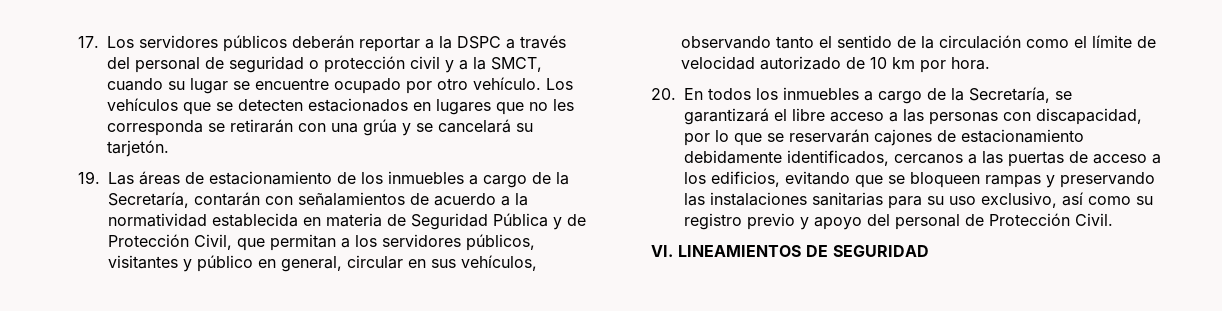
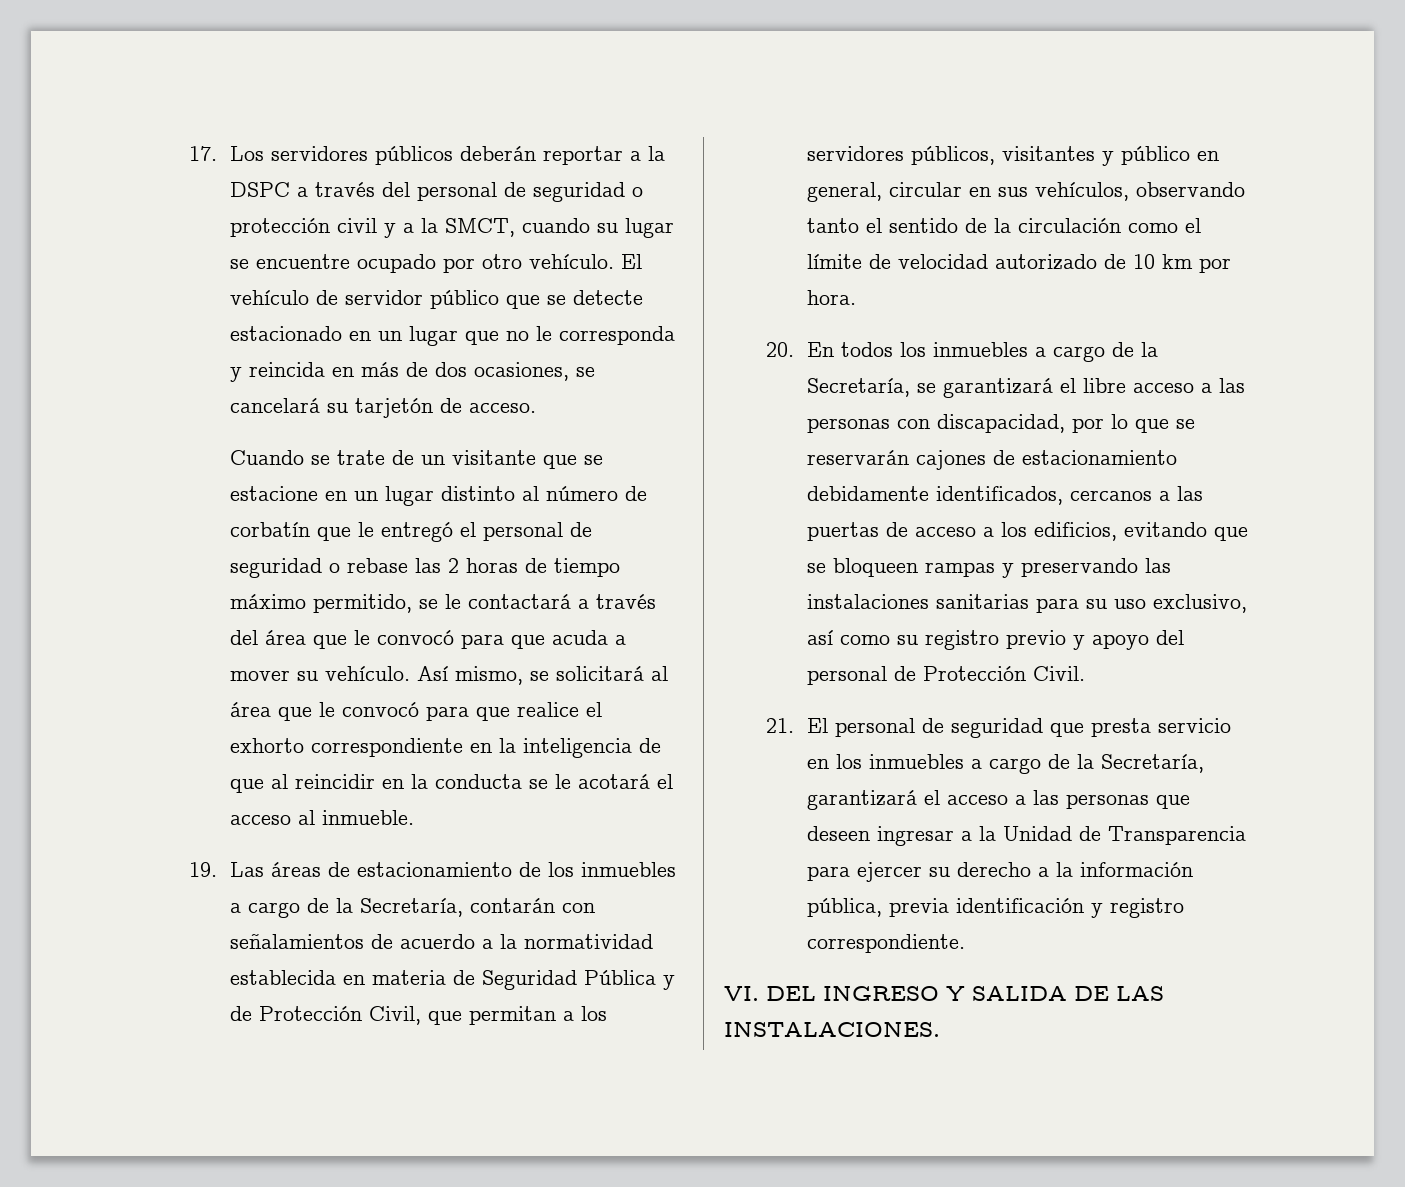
- Los vehículos que se detecten estacionados en lugares que no les corresponda se retirarán con una grúa y se cancelará su tarjetón.
+ El vehículo de servidor público que se detecte estacionado en un lugar que no le corresponda y reincida en más de dos ocasiones, se cancelará su tarjetón de acceso.
+ Cuando se trate de un visitante que se estacione en un lugar distinto al número de corbatín que le entregó el personal de seguridad o rebase las 2 horas de tiempo máximo permitido, se le contactará a través del área que le convocó para que acuda a mover su vehículo. Así mismo, se solicitará al área que le convocó para que realice el exhorto correspondiente en la inteligencia de que al reincidir en la conducta se le acotará el acceso al inmueble.
- VI. LINEAMIENTOS DE SEGURIDAD
+ 21. El personal de seguridad que presta servicio en los inmuebles a cargo de la Secretaría, garantizará el acceso a las personas que deseen ingresar a la Unidad de Transparencia para ejercer su derecho a la información pública, previa identificación y registro correspondiente.
+ VI. DEL INGRESO Y SALIDA DE LAS INSTALACIONES.

